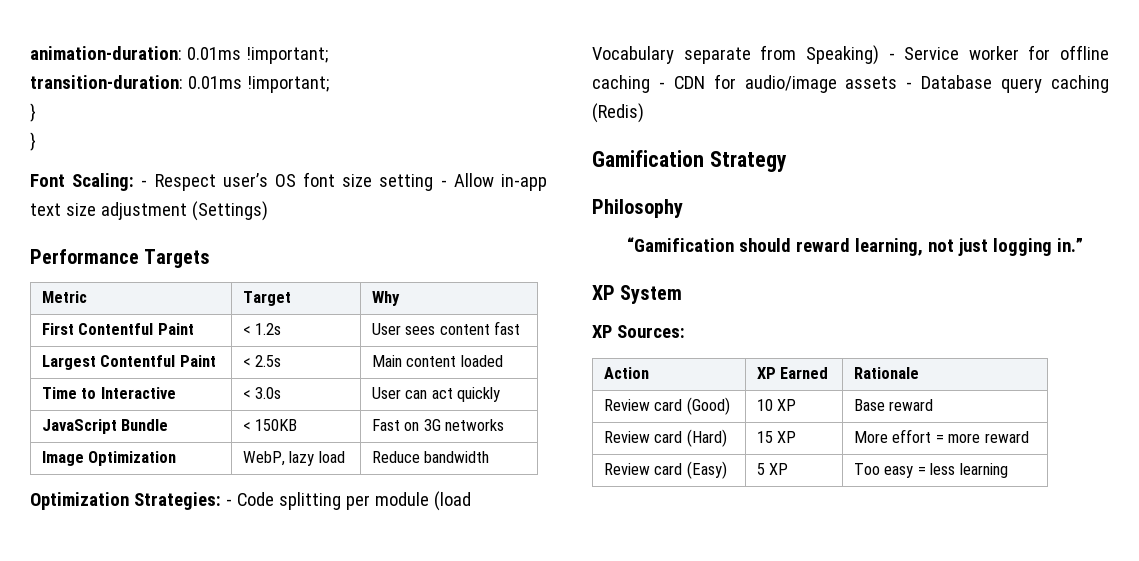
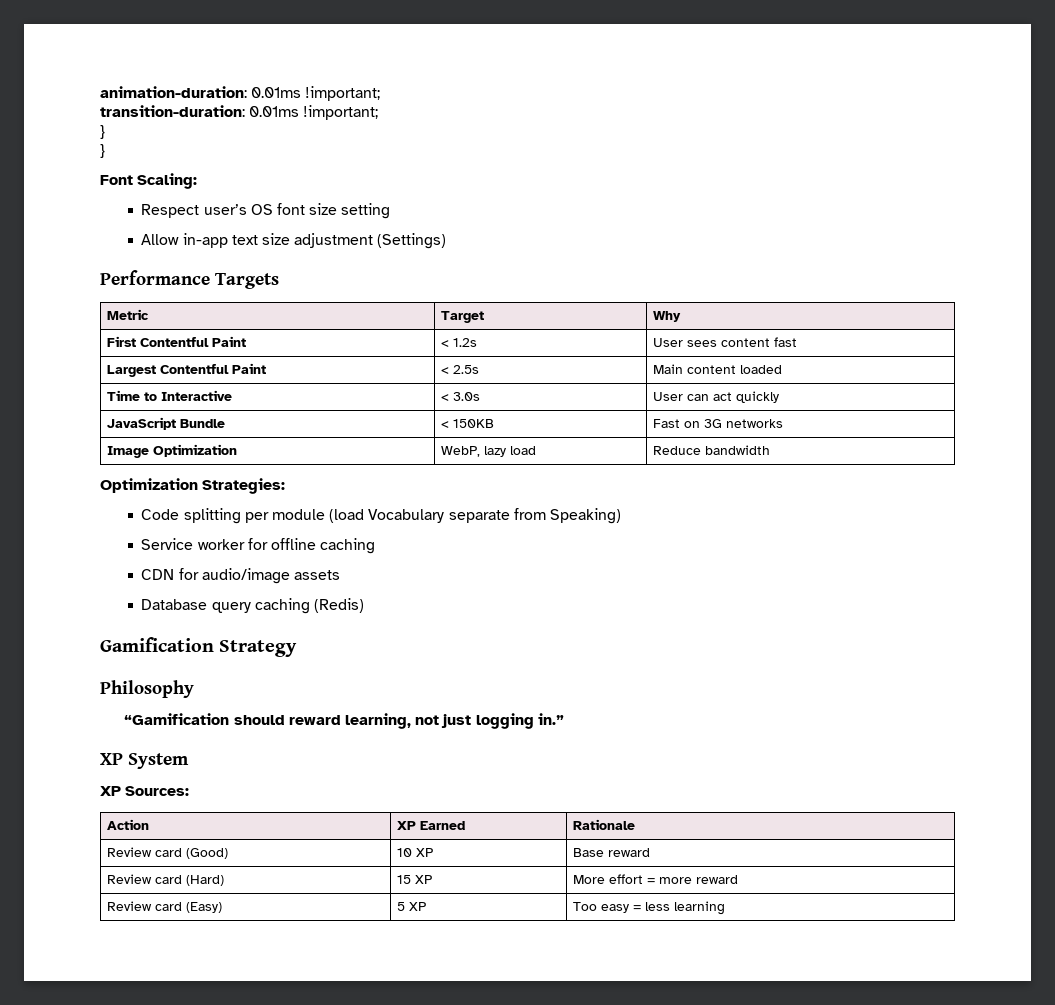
- Font Scaling: - Respect user’s OS font size setting - Allow in-app text size adjustment (Settings)
+ Font Scaling:
+ Respect user’s OS font size setting
+ Allow in-app text size adjustment (Settings)
- Optimization Strategies: - Code splitting per module (load Vocabulary separate from Speaking) - Service worker for offline caching - CDN for audio/image assets - Database query caching (Redis)
+ Optimization Strategies:
+ Code splitting per module (load Vocabulary separate from Speaking)
+ Service worker for offline caching
+ CDN for audio/image assets
+ Database query caching (Redis)

